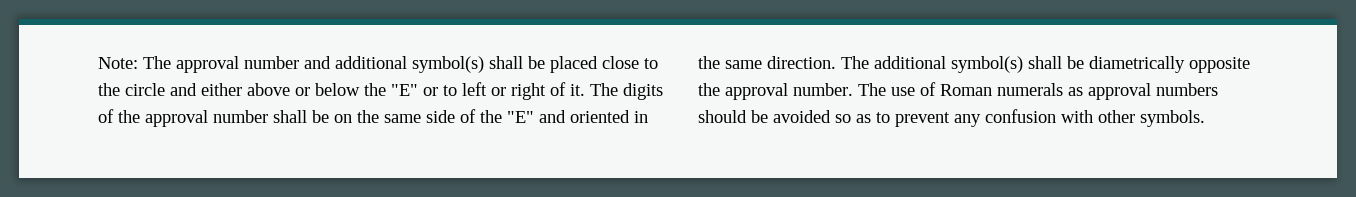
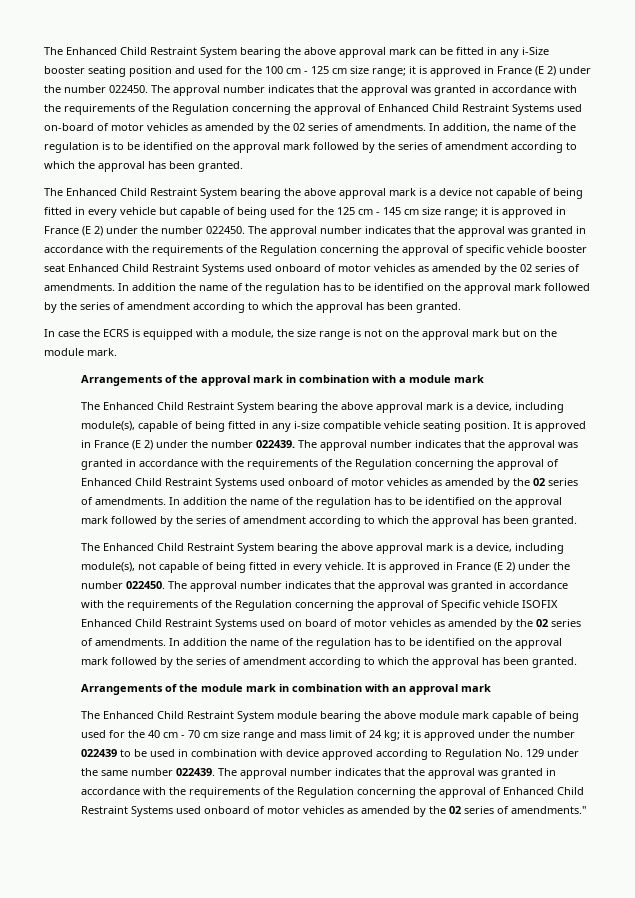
- Note: The approval number and additional symbol(s) shall be placed close to the circle and either above or below the "E" or to left or right of it. The digits of the approval number shall be on the same side of the "E" and oriented in the same direction. The additional symbol(s) shall be diametrically opposite the approval number. The use of Roman numerals as approval numbers should be avoided so as to prevent any confusion with other symbols.
+ The Enhanced Child Restraint System bearing the above approval mark can be fitted in any i-Size booster seating position and used for the 100 cm - 125 cm size range; it is approved in France (E 2) under the number 022450. The approval number indicates that the approval was granted in accordance with the requirements of the Regulation concerning the approval of Enhanced Child Restraint Systems used on-board of motor vehicles as amended by the 02 series of amendments. In addition, the name of the regulation is to be identified on the approval mark followed by the series of amendment according to which the approval has been granted.
+ The Enhanced Child Restraint System bearing the above approval mark is a device not capable of being fitted in every vehicle but capable of being used for the 125 cm - 145 cm size range; it is approved in France (E 2) under the number 022450. The approval number indicates that the approval was granted in accordance with the requirements of the Regulation concerning the approval of specific vehicle booster seat Enhanced Child Restraint Systems used onboard of motor vehicles as amended by the 02 series of amendments. In addition the name of the regulation has to be identified on the approval mark followed by the series of amendment according to which the approval has been granted.
+ In case the ECRS is equipped with a module, the size range is not on the approval mark but on the module mark.
+ Arrangements of the approval mark in combination with a module mark
+ The Enhanced Child Restraint System bearing the above approval mark is a device, including module(s), capable of being fitted in any i-size compatible vehicle seating position. It is approved in France (E 2) under the number 022439. The approval number indicates that the approval was granted in accordance with the requirements of the Regulation concerning the approval of Enhanced Child Restraint Systems used onboard of motor vehicles as amended by the 02 series of amendments. In addition the name of the regulation has to be identified on the approval mark followed by the series of amendment according to which the approval has been granted.
+ The Enhanced Child Restraint System bearing the above approval mark is a device, including module(s), not capable of being fitted in every vehicle. It is approved in France (E 2) under the number 022450. The approval number indicates that the approval was granted in accordance with the requirements of the Regulation concerning the approval of Specific vehicle ISOFIX Enhanced Child Restraint Systems used on board of motor vehicles as amended by the 02 series of amendments. In addition the name of the regulation has to be identified on the approval mark followed by the series of amendment according to which the approval has been granted.
+ Arrangements of the module mark in combination with an approval mark
+ The Enhanced Child Restraint System module bearing the above module mark capable of being used for the 40 cm - 70 cm size range and mass limit of 24 kg; it is approved under the number 022439 to be used in combination with device approved according to Regulation No. 129 under the same number 022439. The approval number indicates that the approval was granted in accordance with the requirements of the Regulation concerning the approval of Enhanced Child Restraint Systems used onboard of motor vehicles as amended by the 02 series of amendments."

